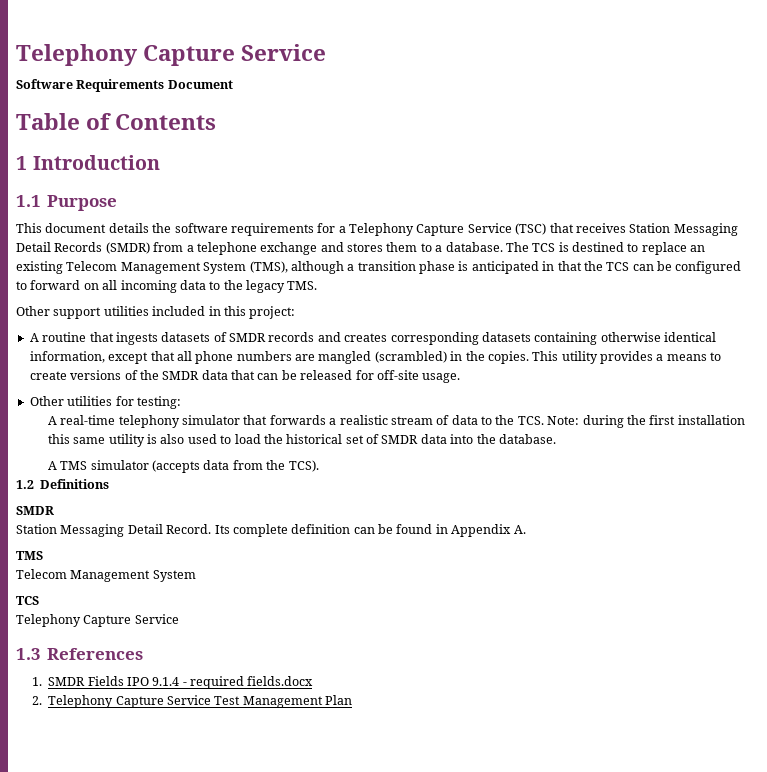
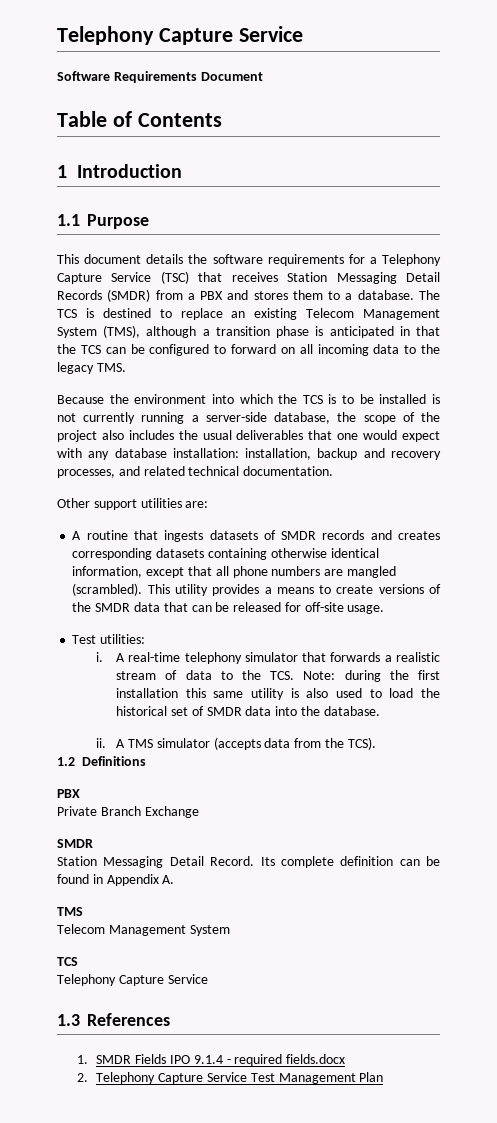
- This document details the software requirements for a Telephony Capture Service (TSC) that receives Station Messaging Detail Records (SMDR) from a telephone exchange and stores them to a database.
+ This document details the software requirements for a Telephony Capture Service (TSC) that receives Station Messaging Detail Records (SMDR) from a PBX and stores them to a database.
+ Because the environment into which the TCS is to be installed is not currently running a server-side database, the scope of the project also includes the usual deliverables that one would expect with any database installation: installation, backup and recovery processes, and related technical documentation.
- Other support utilities included in this project:
+ Other support utilities are:
- A routine that ingests datasets of SMDR records and creates corresponding datasets containing otherwise identical information, except that all phone numbers are mangled (scrambled) in the copies.
+ A routine that ingests datasets of SMDR records and creates corresponding datasets containing otherwise identical information, except that all phone numbers are mangled (scrambled).
- Other utilities for testing:
- A real-time telephony simulator that forwards a realistic stream of data to the TCS. Note: during the first installation this same utility is also used to load the historical set of SMDR data into the database.
+ Test utilities:
+ i. A real-time telephony simulator that forwards a realistic stream of data to the TCS. Note: during the first installation this same utility is also used to load the historical set of SMDR data into the database.
+ ii.
  1.2 Definitions
+ PBX
+ Private Branch Exchange

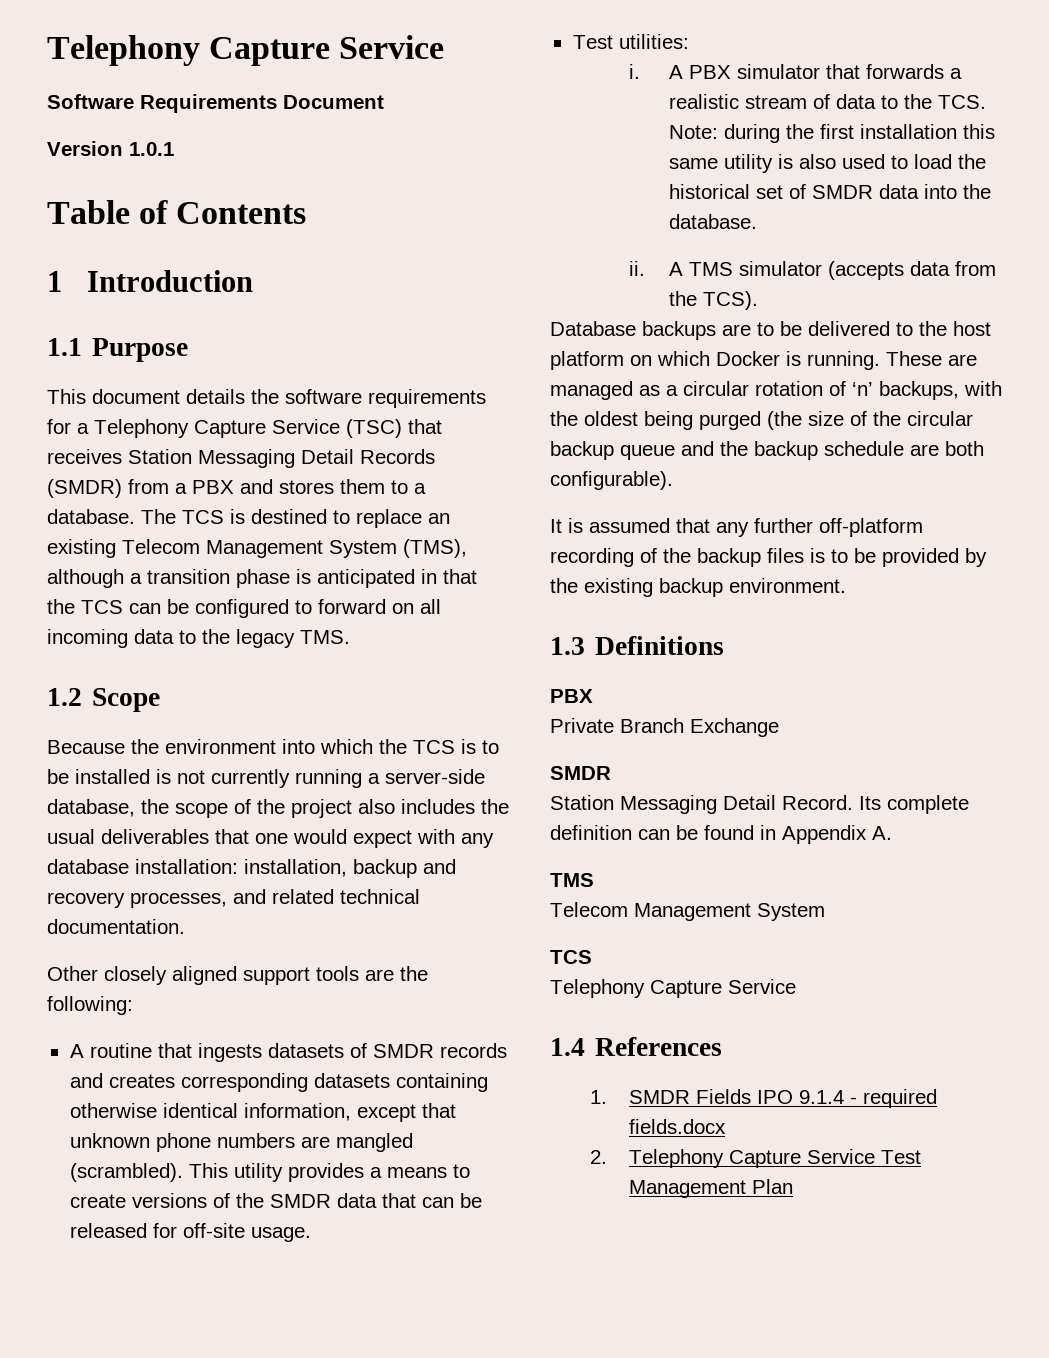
+ Version 1.0.1
+ 1.2 Scope
- Other support utilities are:
+ Other closely aligned support tools are the following:
- A routine that ingests datasets of SMDR records and creates corresponding datasets containing otherwise identical information, except that all phone numbers are mangled (scrambled).
+ A routine that ingests datasets of SMDR records and creates corresponding datasets containing otherwise identical information, except that unknown phone numbers are mangled (scrambled).
- A real-time telephony simulator that forwards a realistic stream of data to the TCS. Note: during the first installation this same utility is also used to load the historical set of SMDR data into the database.
+ A PBX simulator that forwards a realistic stream of data to the TCS. Note: during the first installation this same utility is also used to load the historical set of SMDR data into the database.
- 1.2 Definitions
+ Database backups are to be delivered to the host platform on which Docker is running. These are managed as a circular rotation of ‘n’ backups, with the oldest being purged (the size of the circular backup queue and the backup schedule are both configurable).
+ It is assumed that any further off-platform recording of the backup files is to be provided by the existing backup environment.
+ 1.3 Definitions
- 1.3 References
+ 1.4 References

